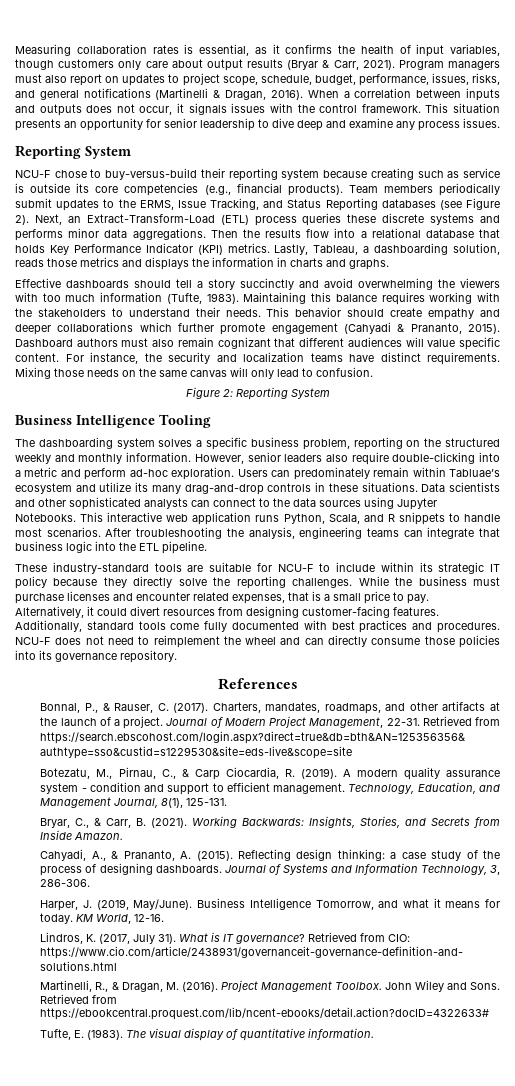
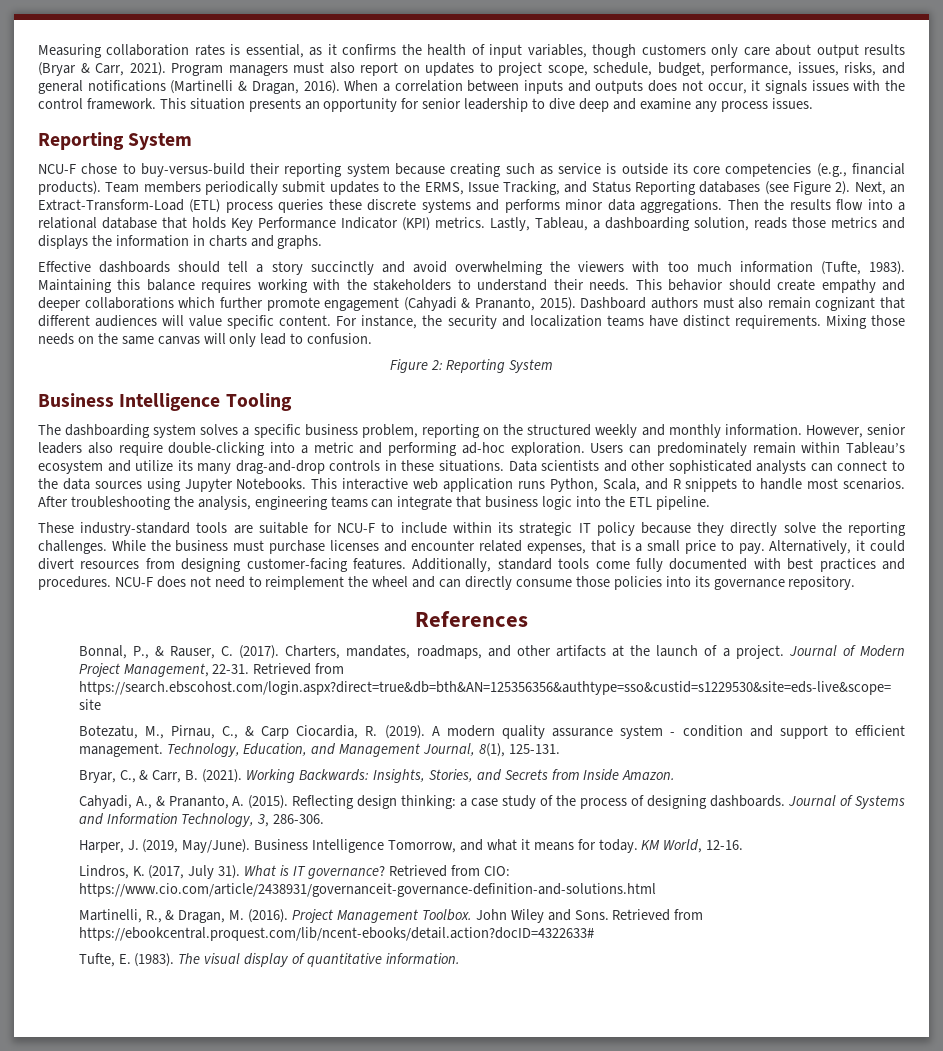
- However, senior leaders also require double-clicking into a metric and perform ad-hoc exploration.
+ However, senior leaders also require double-clicking into a metric and performing ad-hoc exploration.
- Users can predominately remain within Tabluae’s ecosystem and utilize its many drag-and-drop controls in these situations.
+ Users can predominately remain within Tableau’s ecosystem and utilize its many drag-and-drop controls in these situations.

